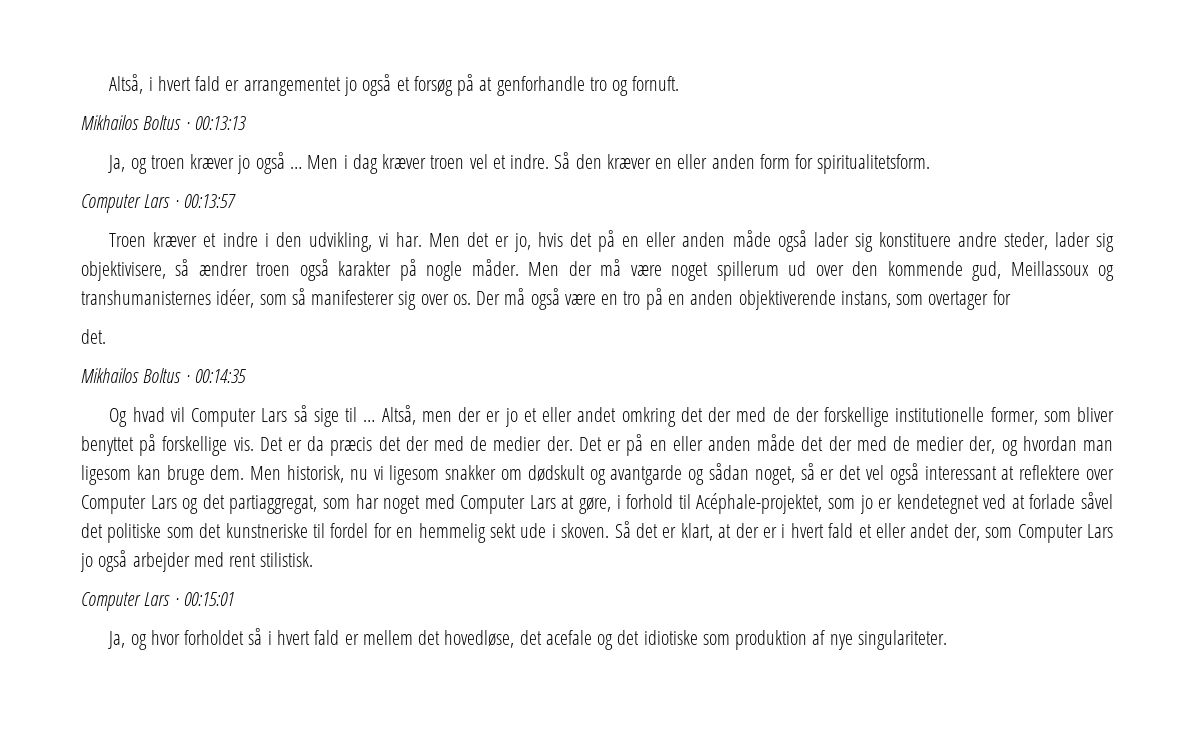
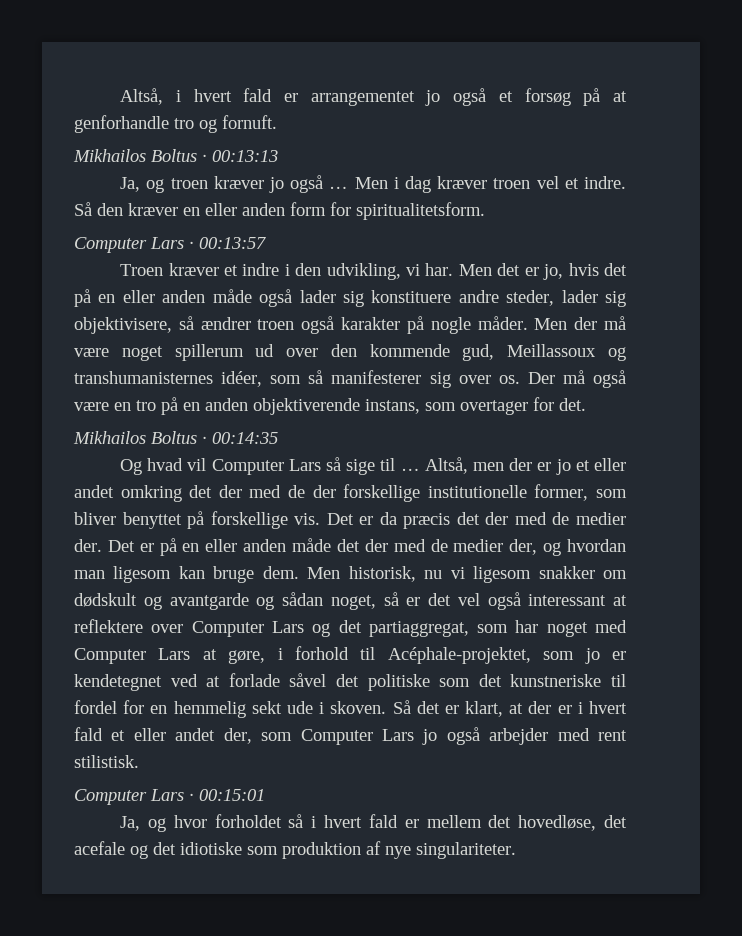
- Der må også være en tro på en anden objektiverende instans, som overtager for
- det.
+ Der må også være en tro på en anden objektiverende instans, som overtager for det.

